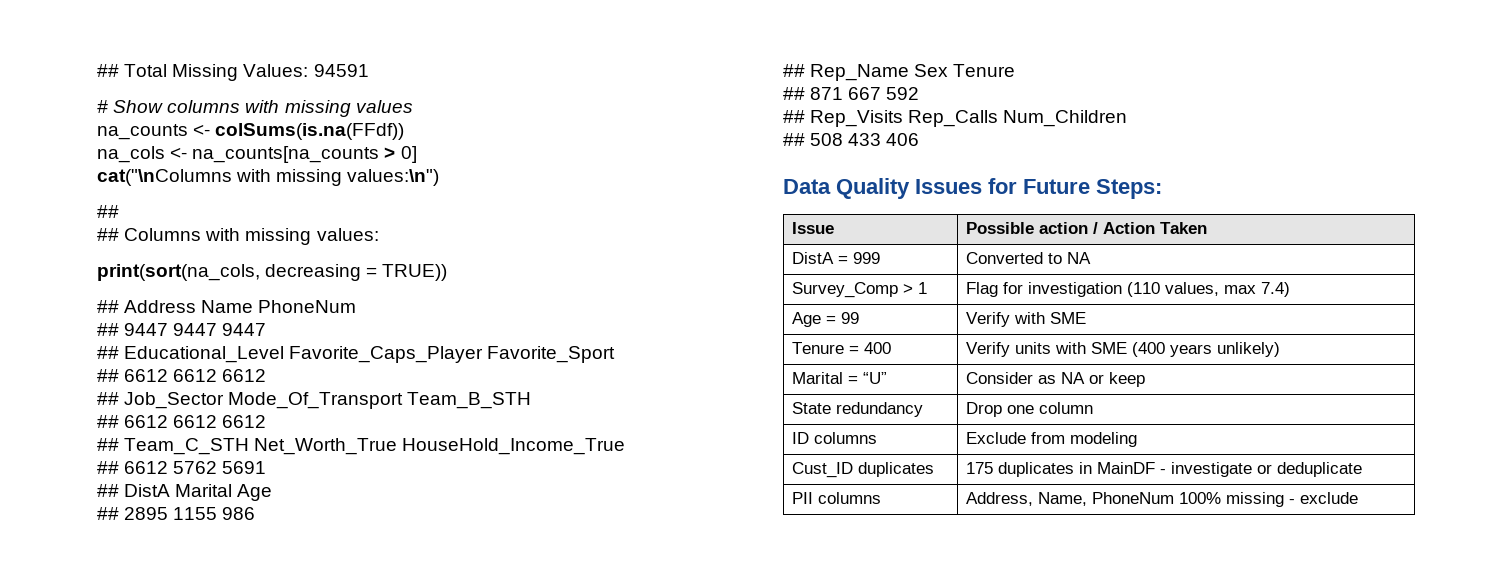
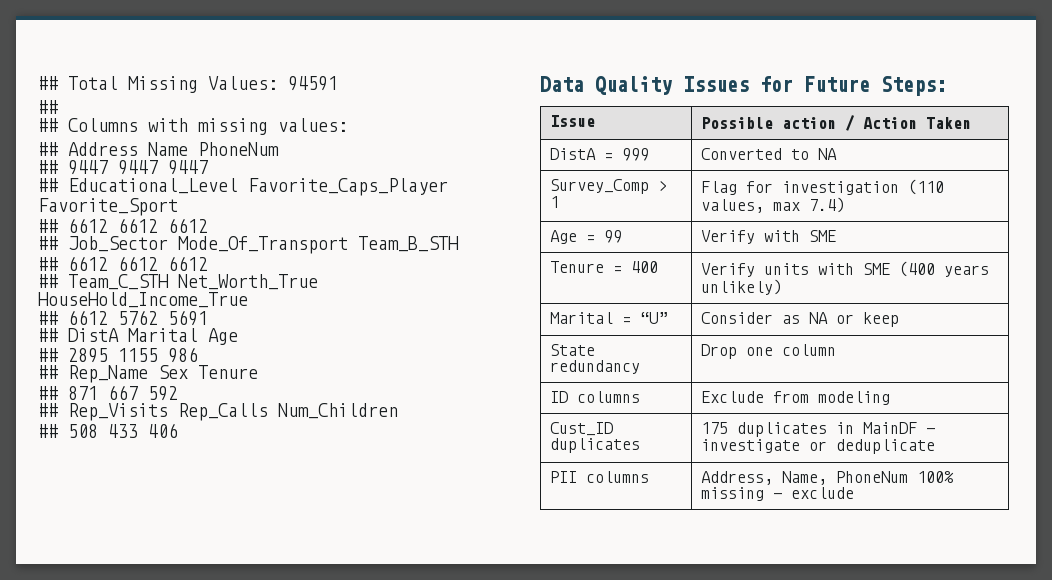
- # Show columns with missing values
- na_counts <- colSums(is.na(FFdf))
- na_cols <- na_counts[na_counts > 0]
- cat("\nColumns with missing values:\n")
- print(sort(na_cols, decreasing = TRUE))

